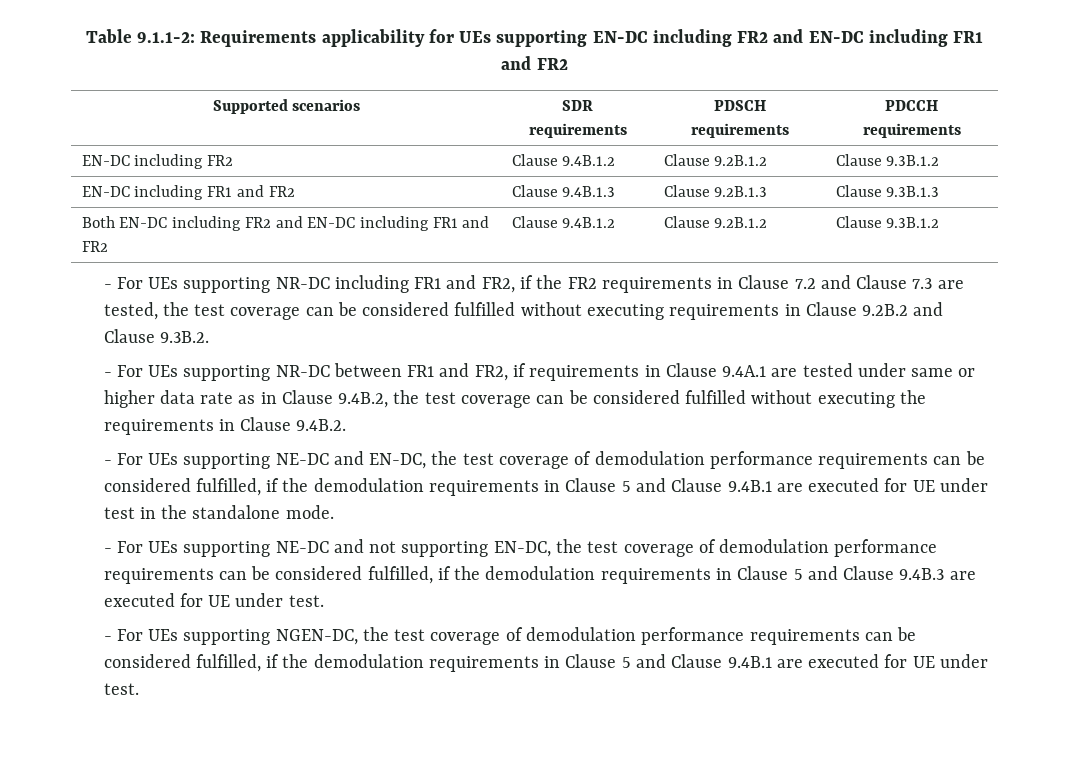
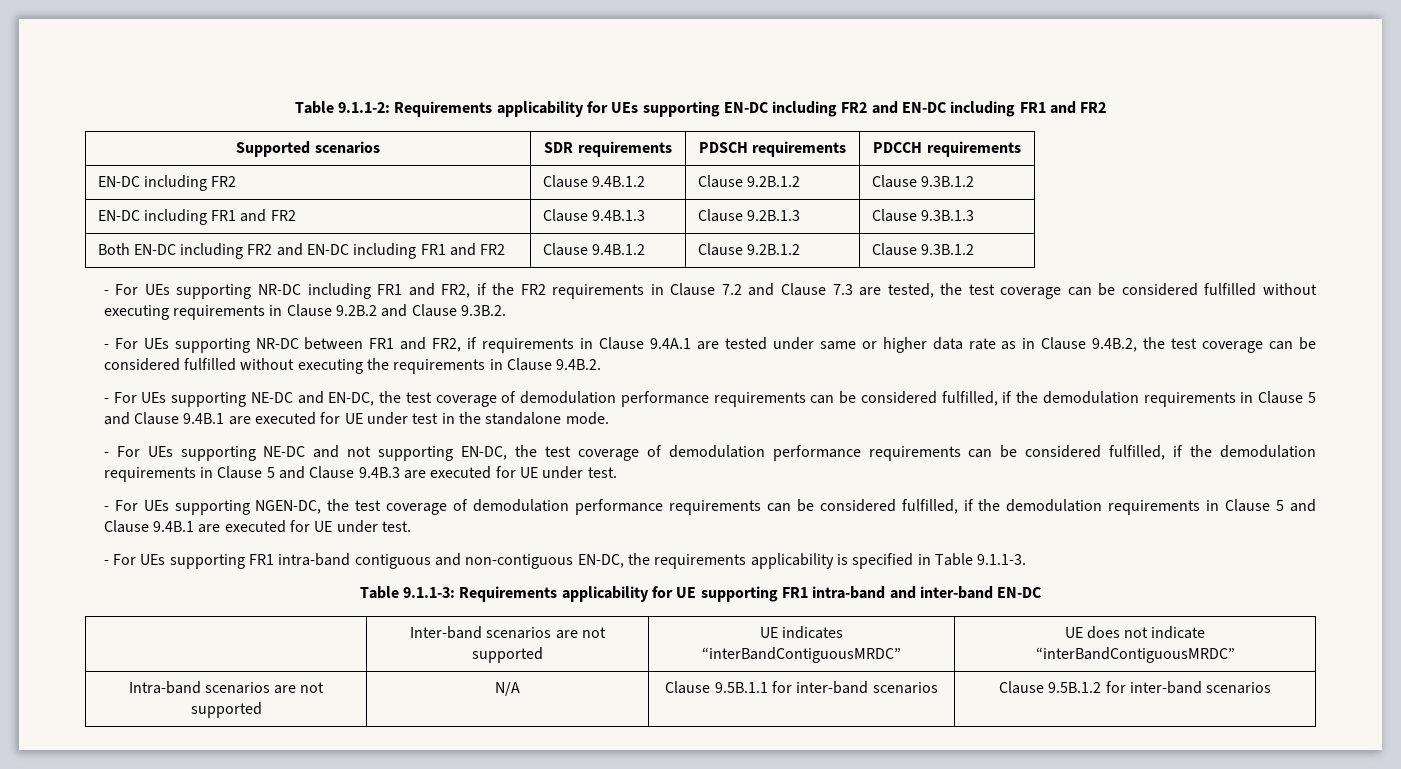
+ - For UEs supporting FR1 intra-band contiguous and non-contiguous EN-DC, the requirements applicability is specified in Table 9.1.1-3.
+ Table 9.1.1-3: Requirements applicability for UE supporting FR1 intra-band and inter-band EN-DC
+ | Inter-band scenarios are not supported | UE indicates “interBandContiguousMRDC” | UE does not indicate “interBandContiguousMRDC”
+ Intra-band scenarios are not supported | N/A | Clause 9.5B.1.1 for inter-band scenarios | Clause 9.5B.1.2 for inter-band scenarios

